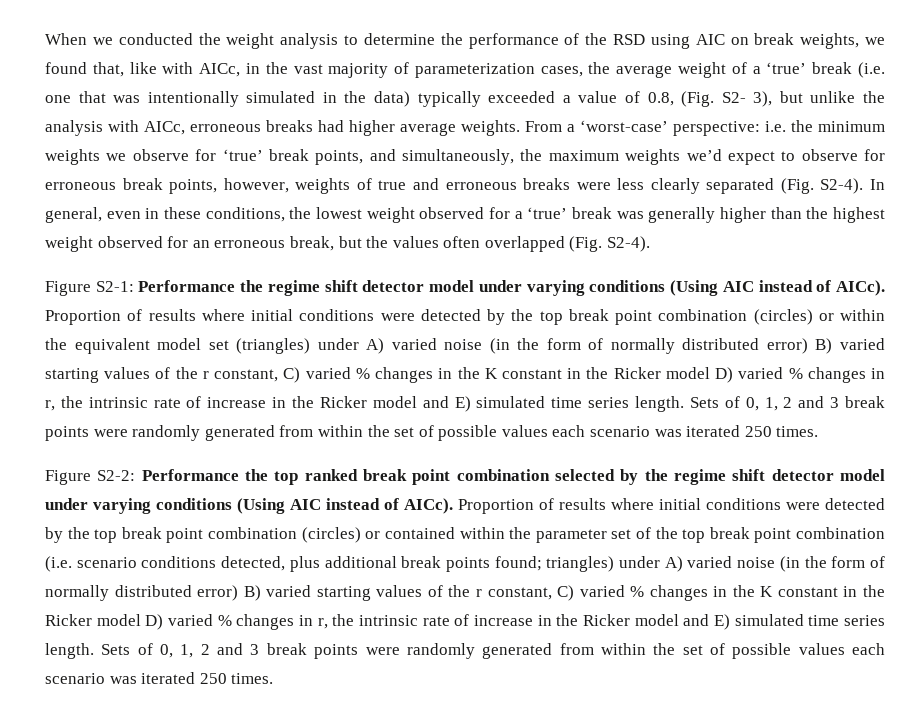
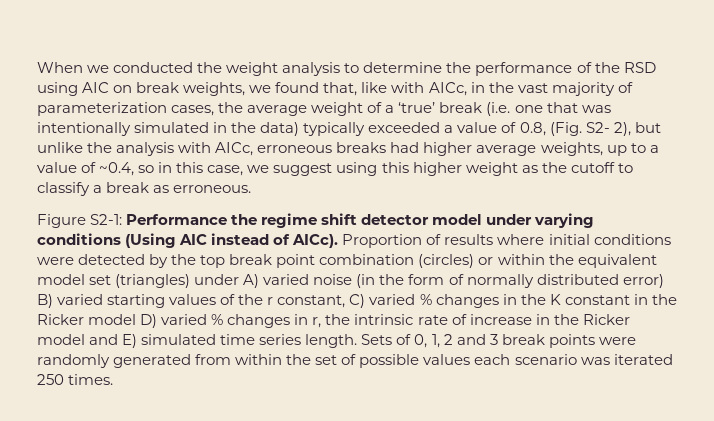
- When we conducted the weight analysis to determine the performance of the RSD using AIC on break weights, we found that, like with AICc, in the vast majority of parameterization cases, the average weight of a ‘true’ break (i.e. one that was intentionally simulated in the data) typically exceeded a value of 0.8, (Fig. S2- 3), but unlike the analysis with AICc, erroneous breaks had higher average weights. From a ‘worst-case’ perspective: i.e. the minimum weights we observe for ‘true’ break points, and simultaneously, the maximum weights we’d expect to observe for erroneous break points, however, weights of true and erroneous breaks were less clearly separated (Fig. S2-4). In general, even in these conditions, the lowest weight observed for a ‘true’ break was generally higher than the highest weight observed for an erroneous break, but the values often overlapped (Fig. S2-4).
+ When we conducted the weight analysis to determine the performance of the RSD using AIC on break weights, we found that, like with AICc, in the vast majority of parameterization cases, the average weight of a ‘true’ break (i.e. one that was intentionally simulated in the data) typically exceeded a value of 0.8, (Fig. S2- 2), but unlike the analysis with AICc, erroneous breaks had higher average weights, up to a value of ~0.4, so in this case, we suggest using this higher weight as the cutoff to classify a break as erroneous.
- Figure S2-2: Performance the top ranked break point combination selected by the regime shift detector model under varying conditions (Using AIC instead of AICc). Proportion of results where initial conditions were detected by the top break point combination (circles) or contained within the parameter set of the top break point combination (i.e. scenario conditions detected, plus additional break points found; triangles) under A) varied noise (in the form of normally distributed error) B) varied starting values of the r constant, C) varied % changes in the K constant in the Ricker model D) varied % changes in r, the intrinsic rate of increase in the Ricker model and E) simulated time series length. Sets of 0, 1, 2 and 3 break points were randomly generated from within the set of possible values each scenario was iterated 250 times.

